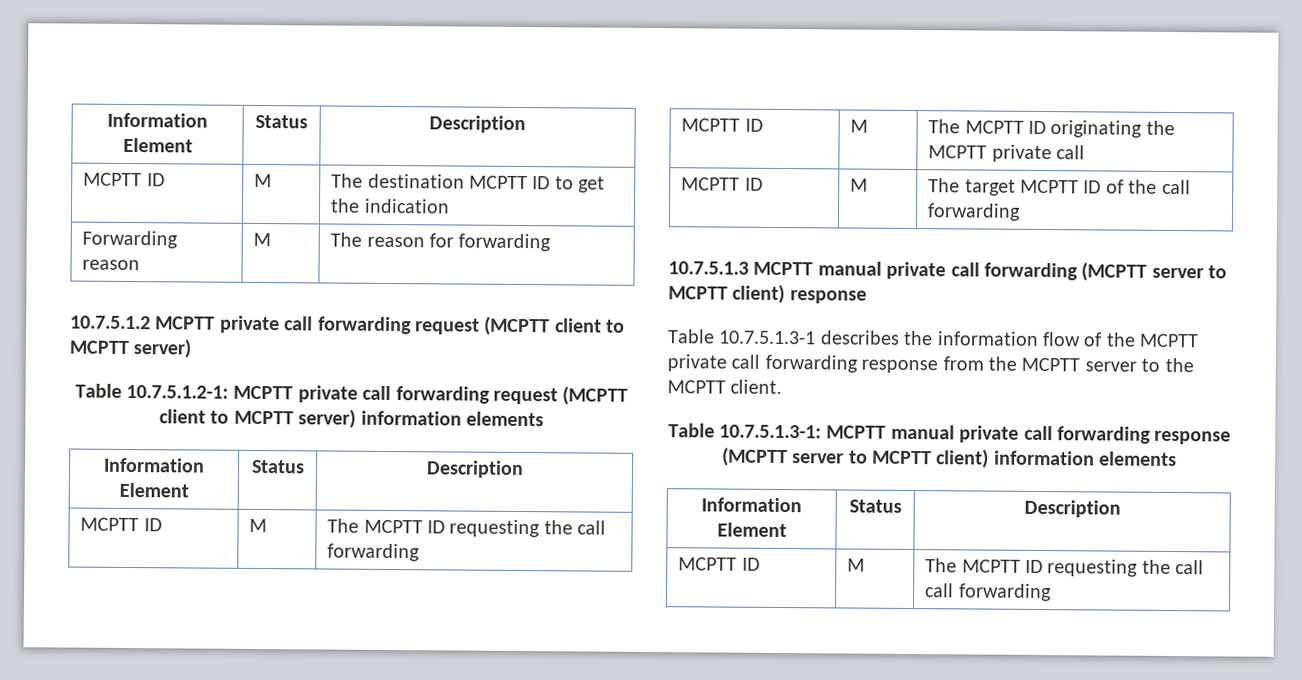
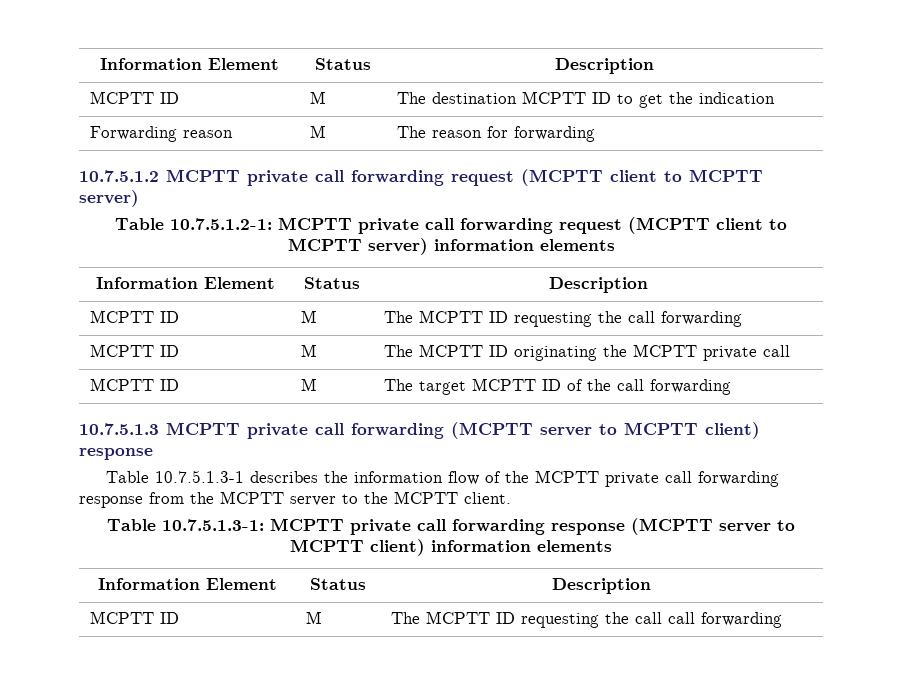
- 10.7.5.1.3 MCPTT manual private call forwarding (MCPTT server to MCPTT client) response
+ 10.7.5.1.3 MCPTT private call forwarding (MCPTT server to MCPTT client) response
- Table 10.7.5.1.3-1: MCPTT manual private call forwarding response (MCPTT server to MCPTT client) information elements
+ Table 10.7.5.1.3-1: MCPTT private call forwarding response (MCPTT server to MCPTT client) information elements

